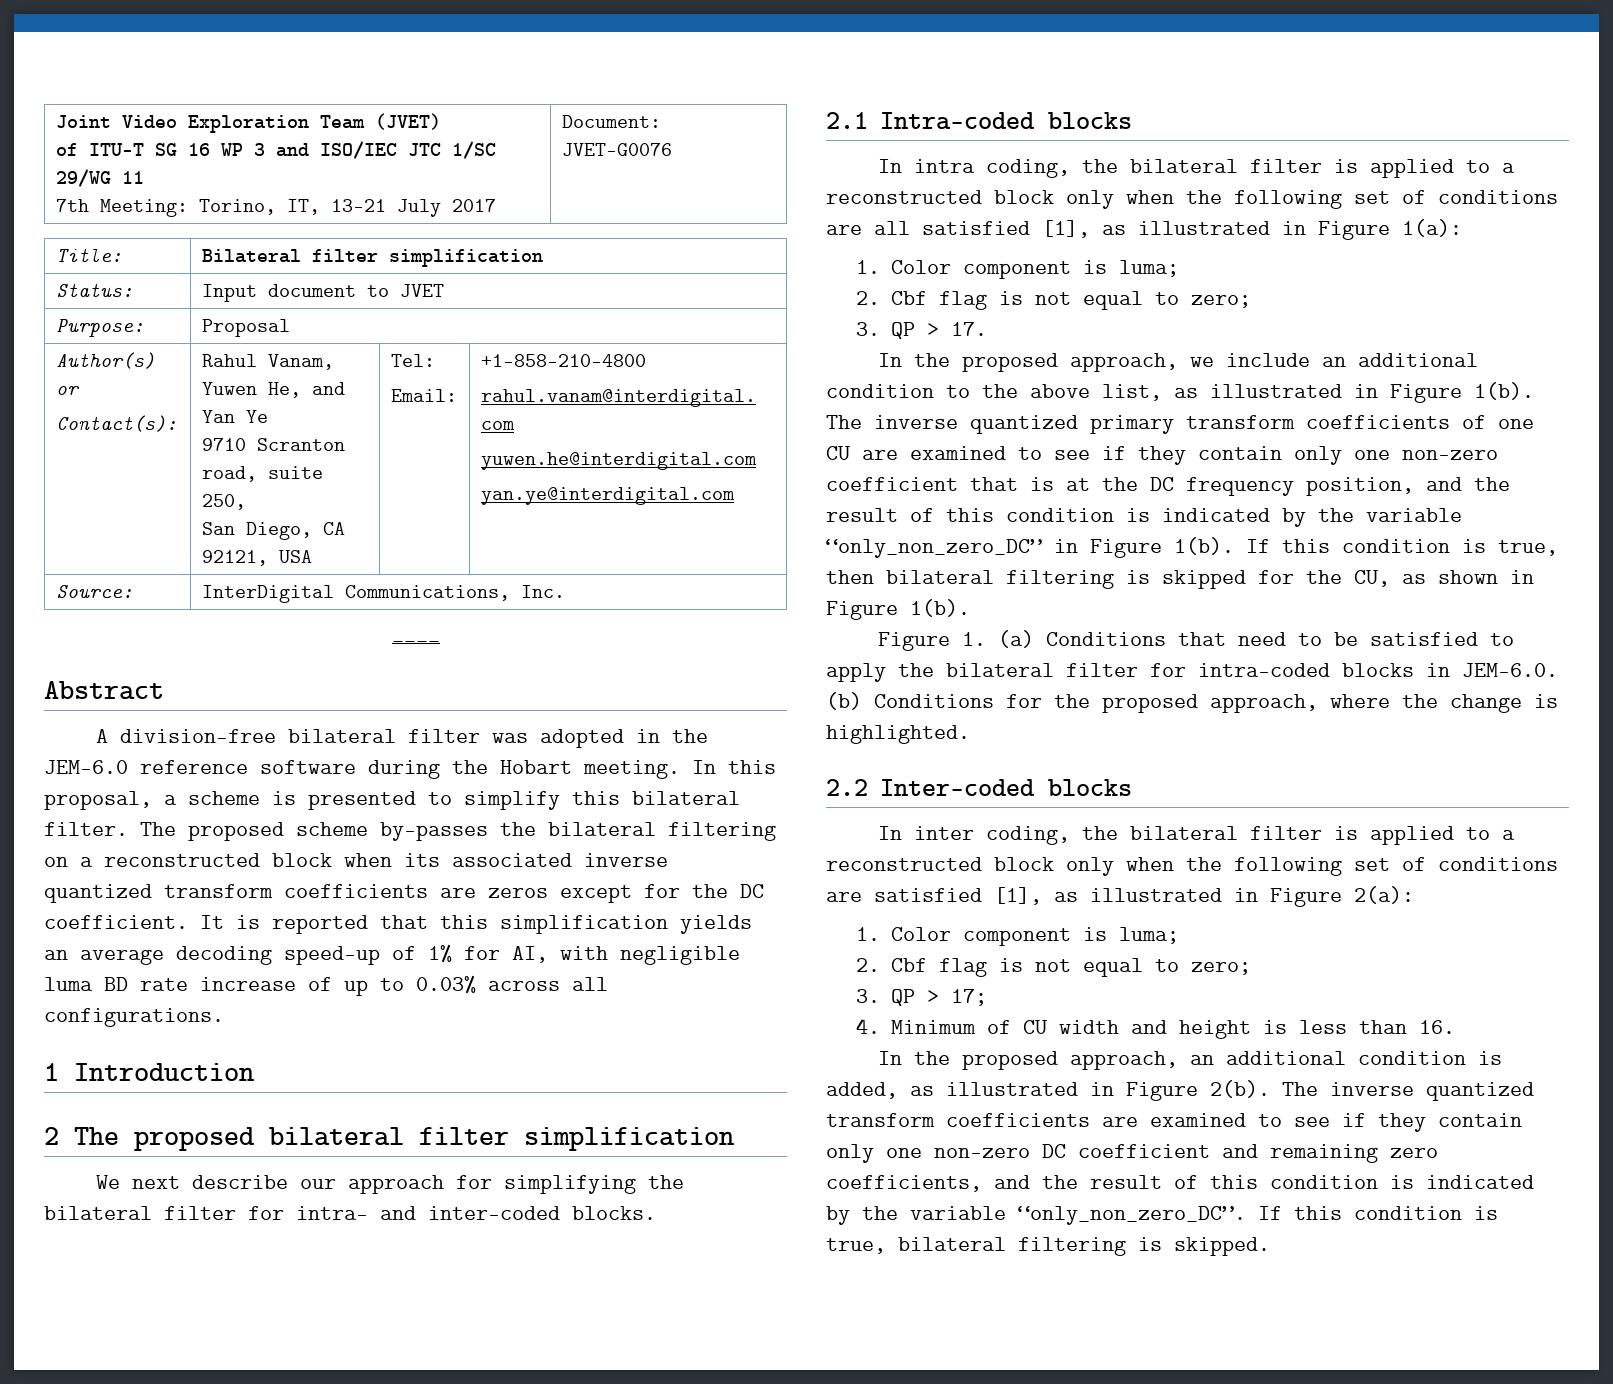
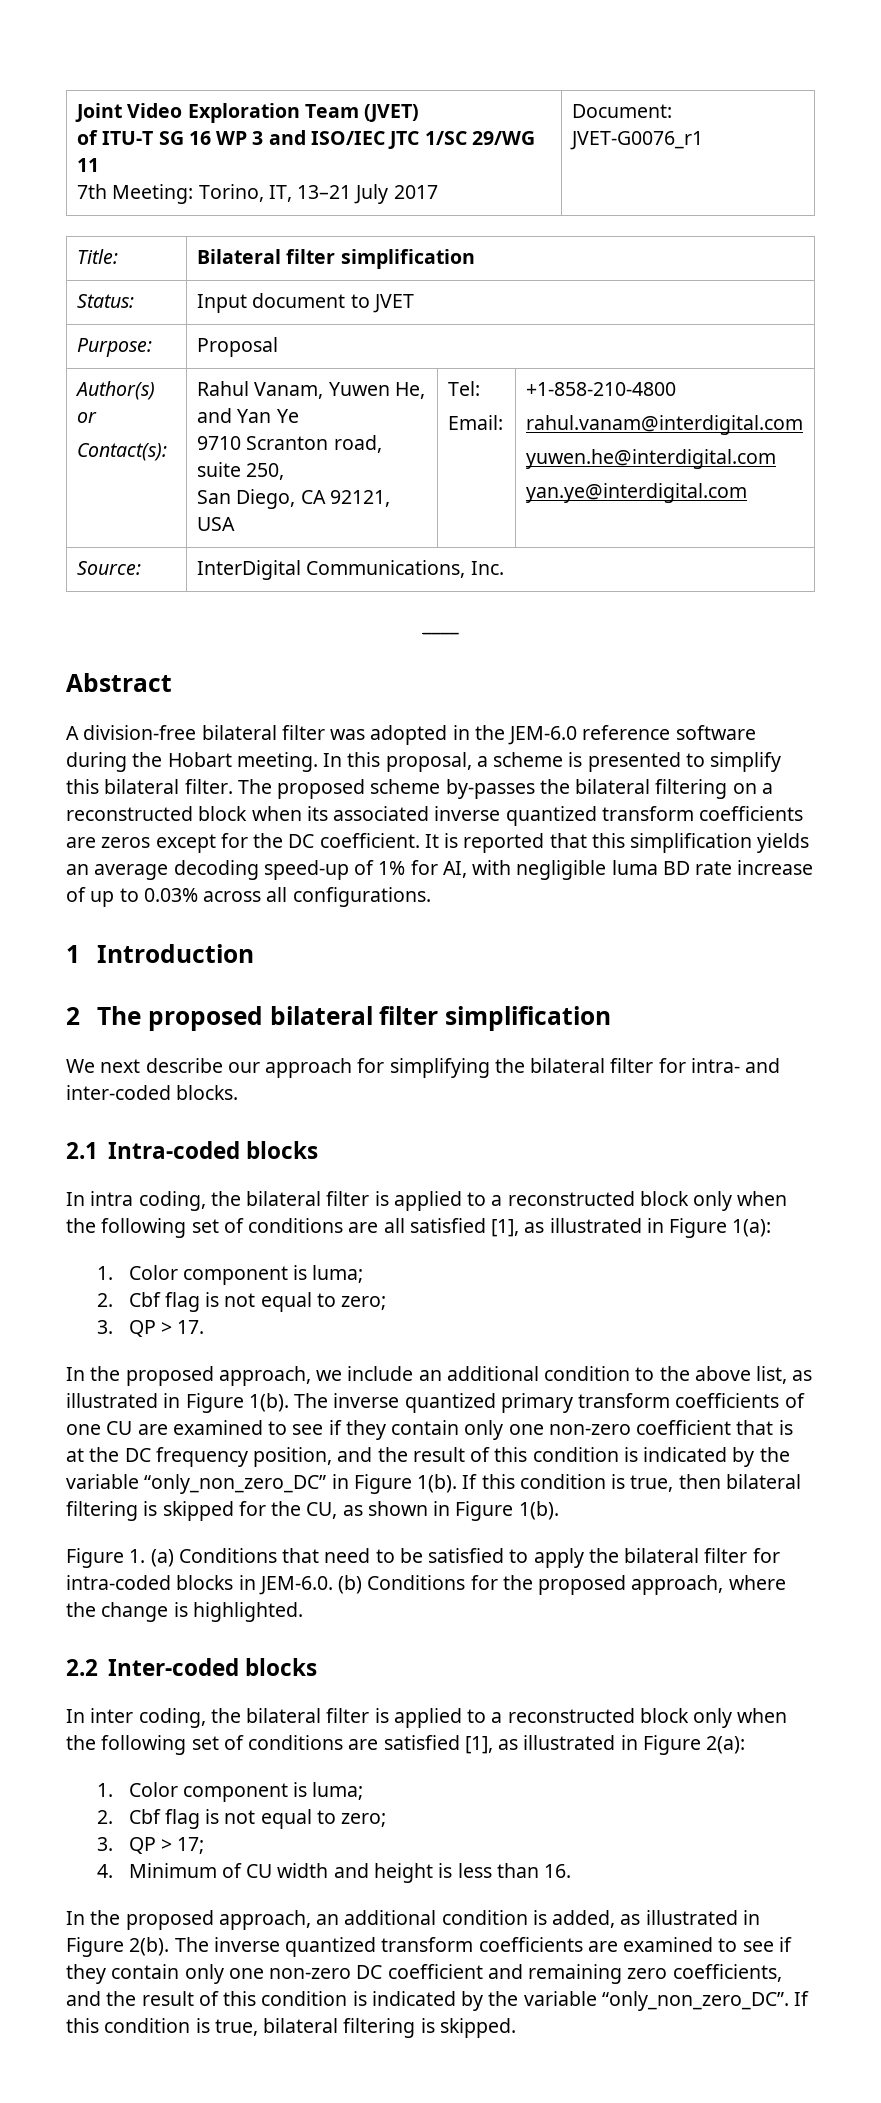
  Joint Video Exploration Team (JVET)
  of ITU-T SG 16 WP 3 and ISO/IEC JTC 1/SC 29/WG 11
- 7th Meeting: Torino, IT, 13–21 July 2017 | Document: JVET-G0076
+ 7th Meeting: Torino, IT, 13–21 July 2017 | Document: JVET-G0076_r1

